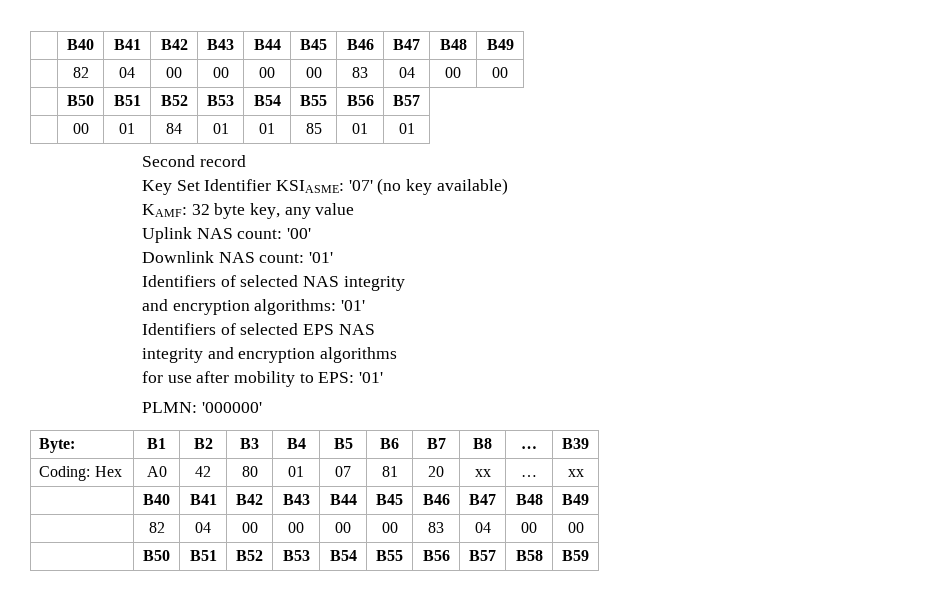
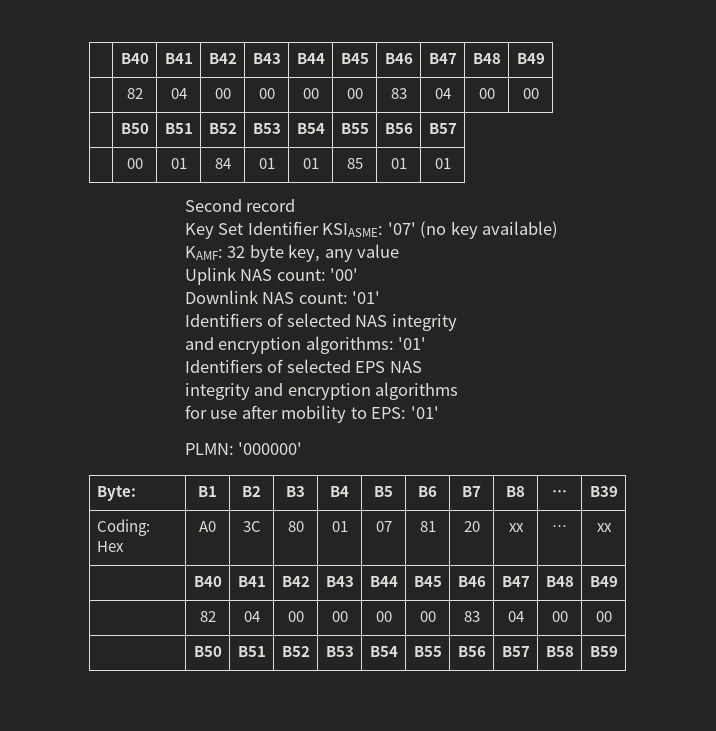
- Coding: Hex | A0 | 42 | 80 | 01 | 07 | 81 | 20 | xx | … | xx
+ Coding: Hex | A0 | 3C | 80 | 01 | 07 | 81 | 20 | xx | … | xx

